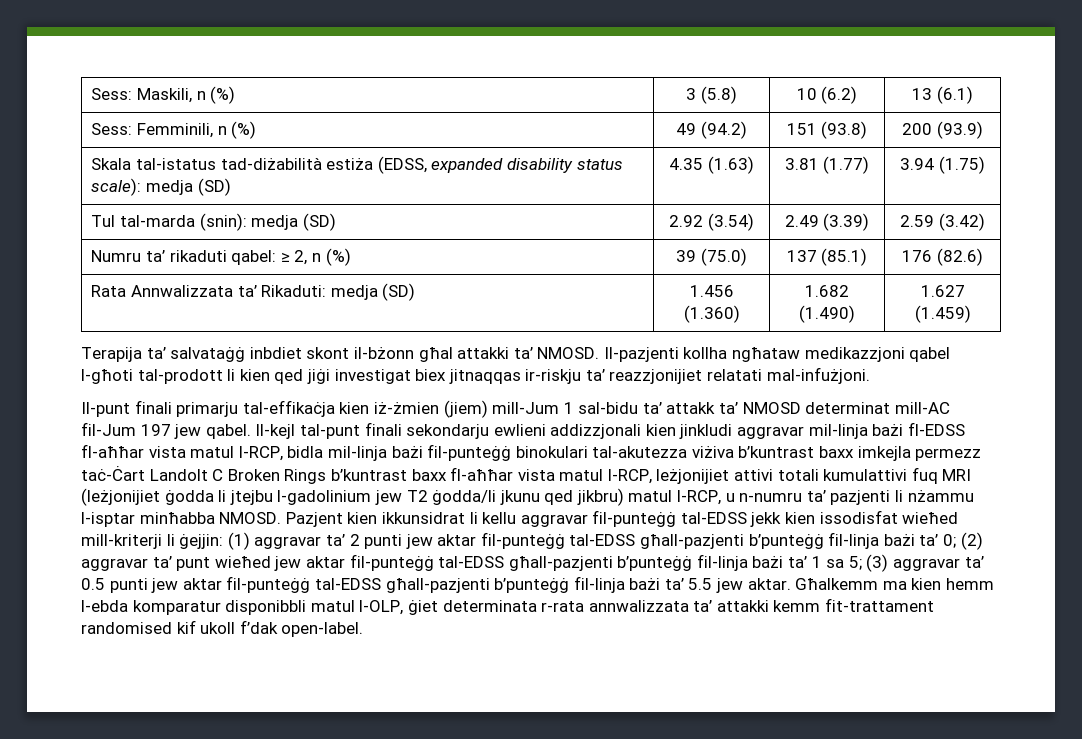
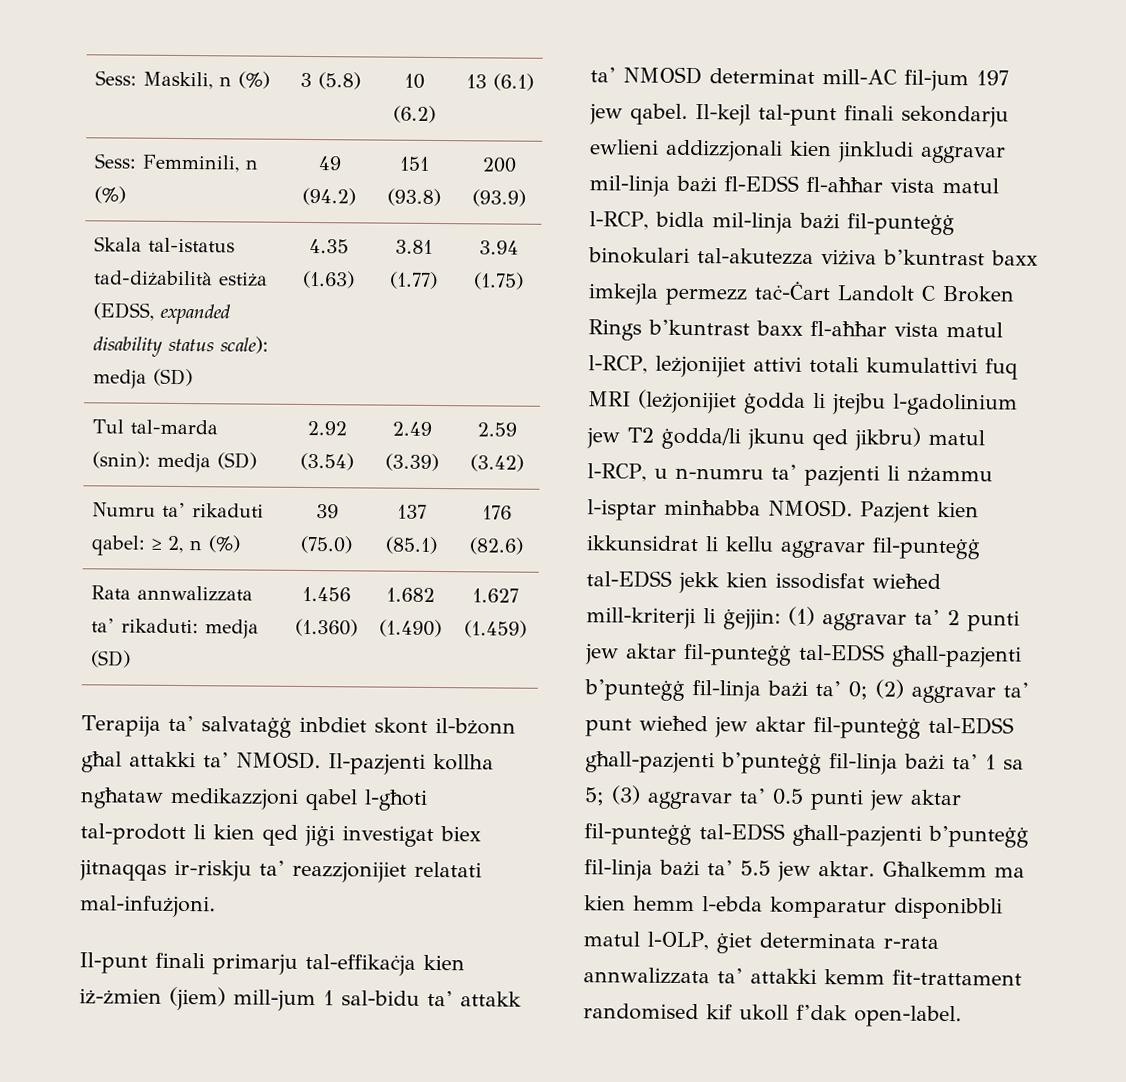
- Rata Annwalizzata ta’ Rikaduti: medja (SD) | 1.456 (1.360) | 1.682 (1.490) | 1.627 (1.459)
+ Rata annwalizzata ta’ rikaduti: medja (SD) | 1.456 (1.360) | 1.682 (1.490) | 1.627 (1.459)
- Il-punt finali primarju tal-effikaċja kien iż-żmien (jiem) mill-Jum 1 sal-bidu ta’ attakk ta’ NMOSD determinat mill-AC fil-Jum 197 jew qabel.
+ Il-punt finali primarju tal-effikaċja kien iż-żmien (jiem) mill-jum 1 sal-bidu ta’ attakk ta’ NMOSD determinat mill-AC fil-jum 197 jew qabel.

